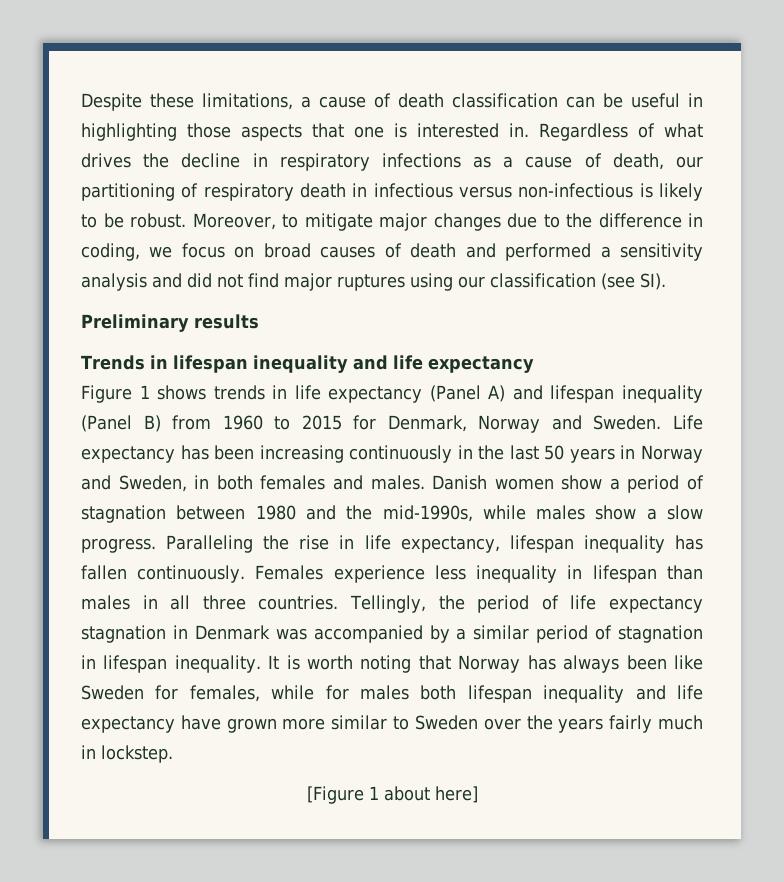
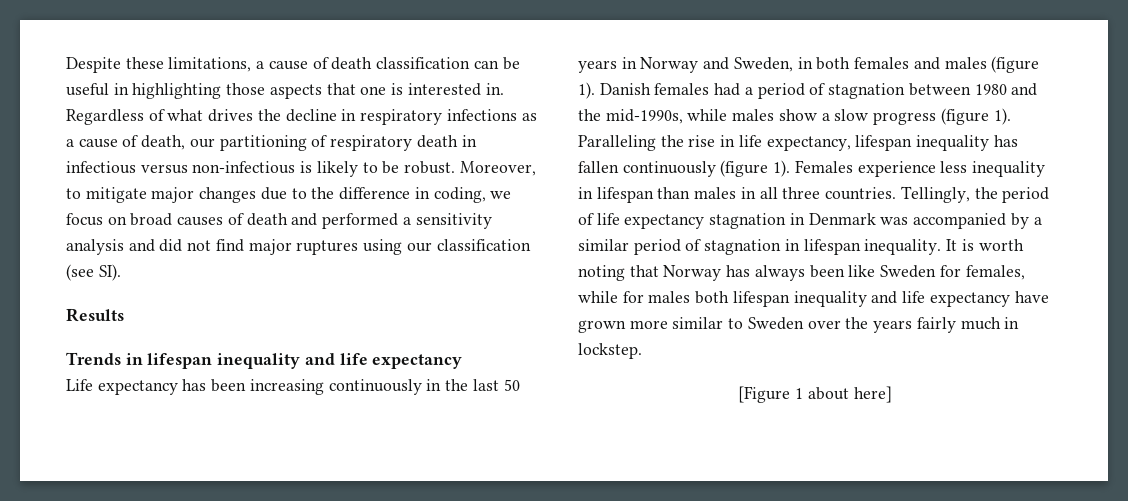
- Preliminary results
+ Results
- Figure 1 shows trends in life expectancy (Panel A) and lifespan inequality (Panel B) from 1960 to 2015 for Denmark, Norway and Sweden. Life expectancy has been increasing continuously in the last 50 years in Norway and Sweden, in both females and males. Danish women show a period of stagnation between 1980 and the mid-1990s, while males show a slow progress.
+ Life expectancy has been increasing continuously in the last 50 years in Norway and Sweden, in both females and males (figure 1). Danish females had a period of stagnation between 1980 and the mid-1990s, while males show a slow progress (figure 1).
- Paralleling the rise in life expectancy, lifespan inequality has fallen continuously.
+ Paralleling the rise in life expectancy, lifespan inequality has fallen continuously (figure 1).

